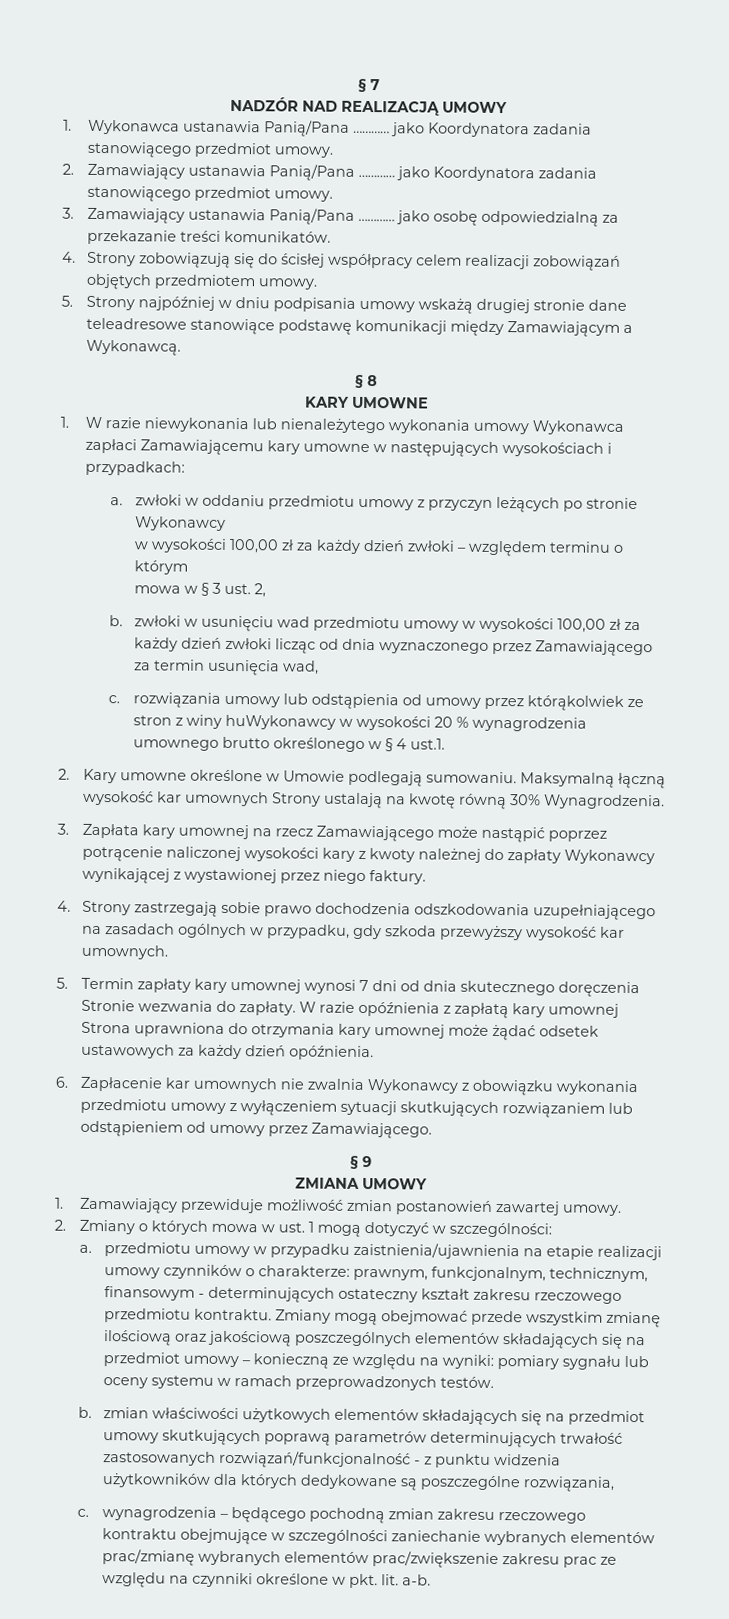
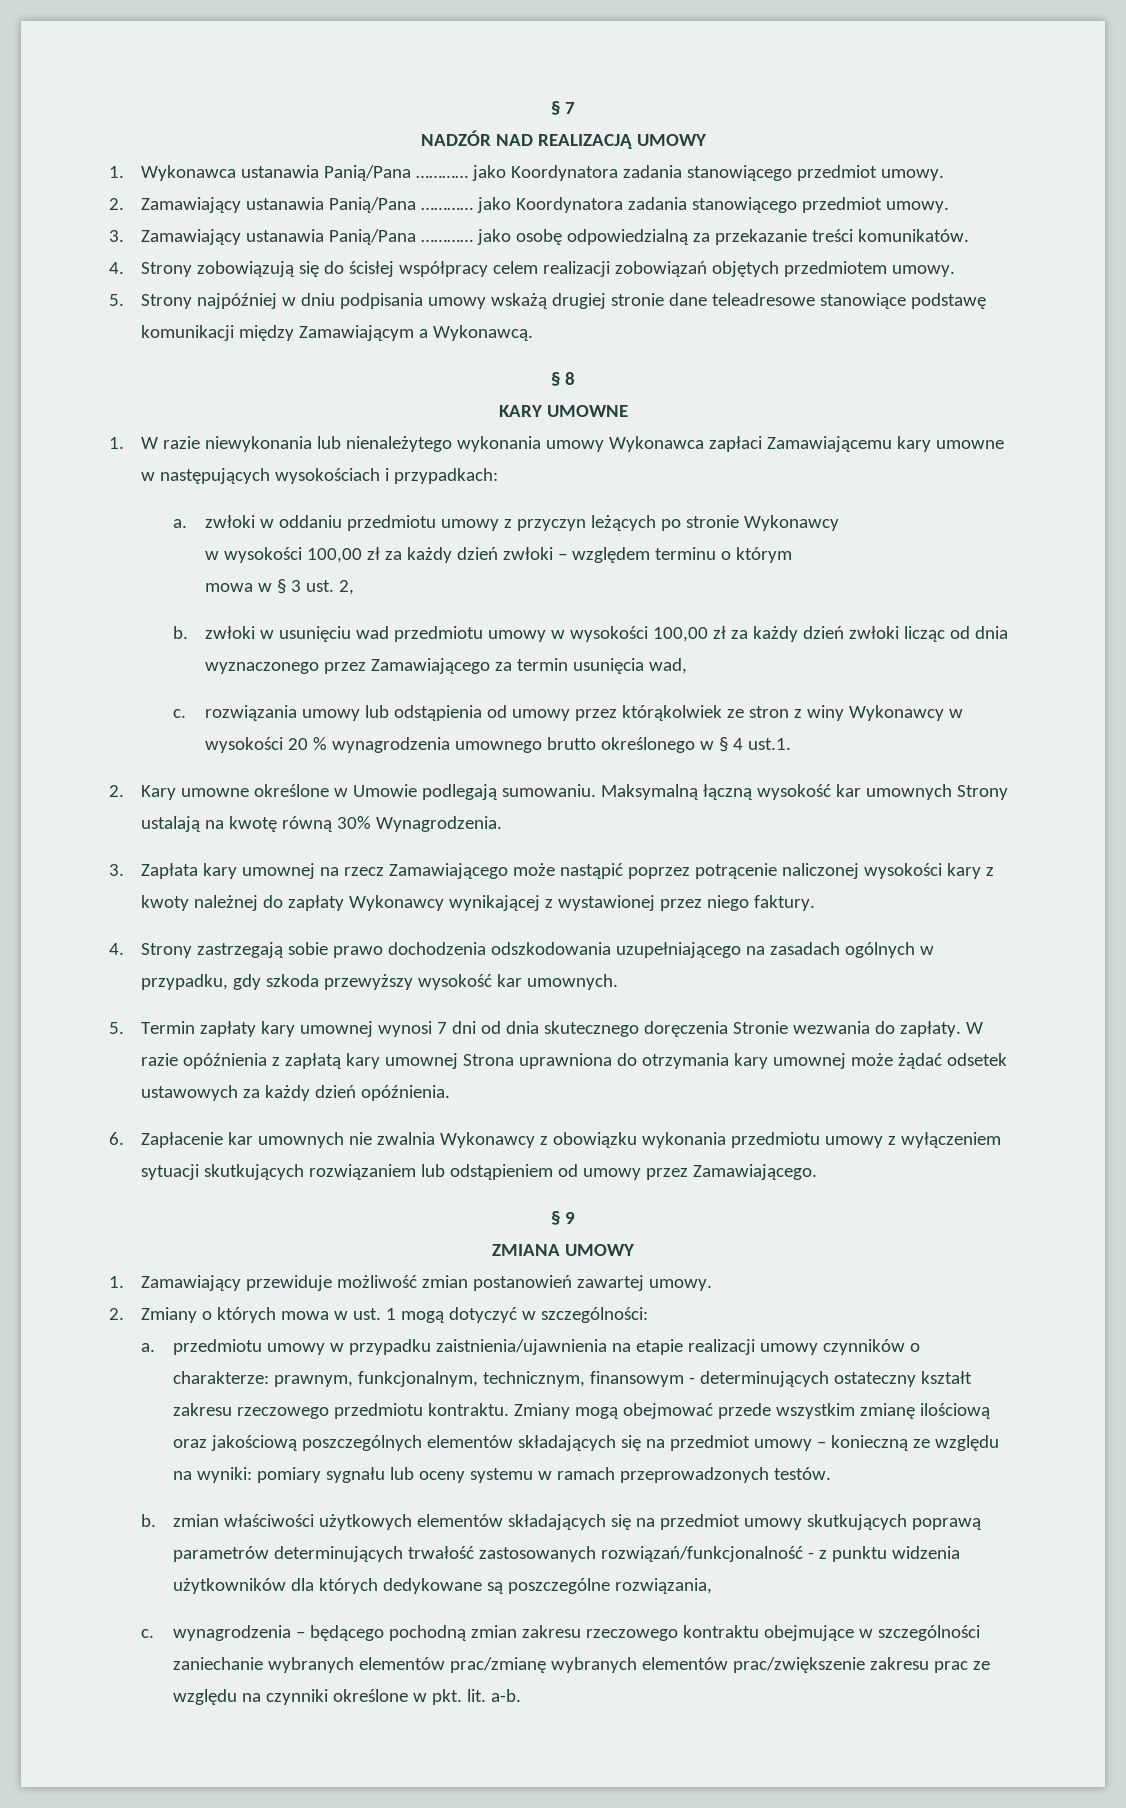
- c. rozwiązania umowy lub odstąpienia od umowy przez którąkolwiek ze stron z winy huWykonawcy w wysokości 20 % wynagrodzenia umownego brutto określonego w § 4 ust.1.
+ c. rozwiązania umowy lub odstąpienia od umowy przez którąkolwiek ze stron z winy Wykonawcy w wysokości 20 % wynagrodzenia umownego brutto określonego w § 4 ust.1.

